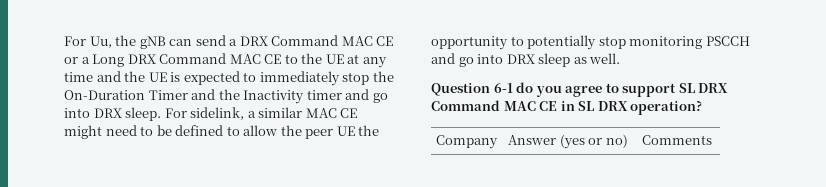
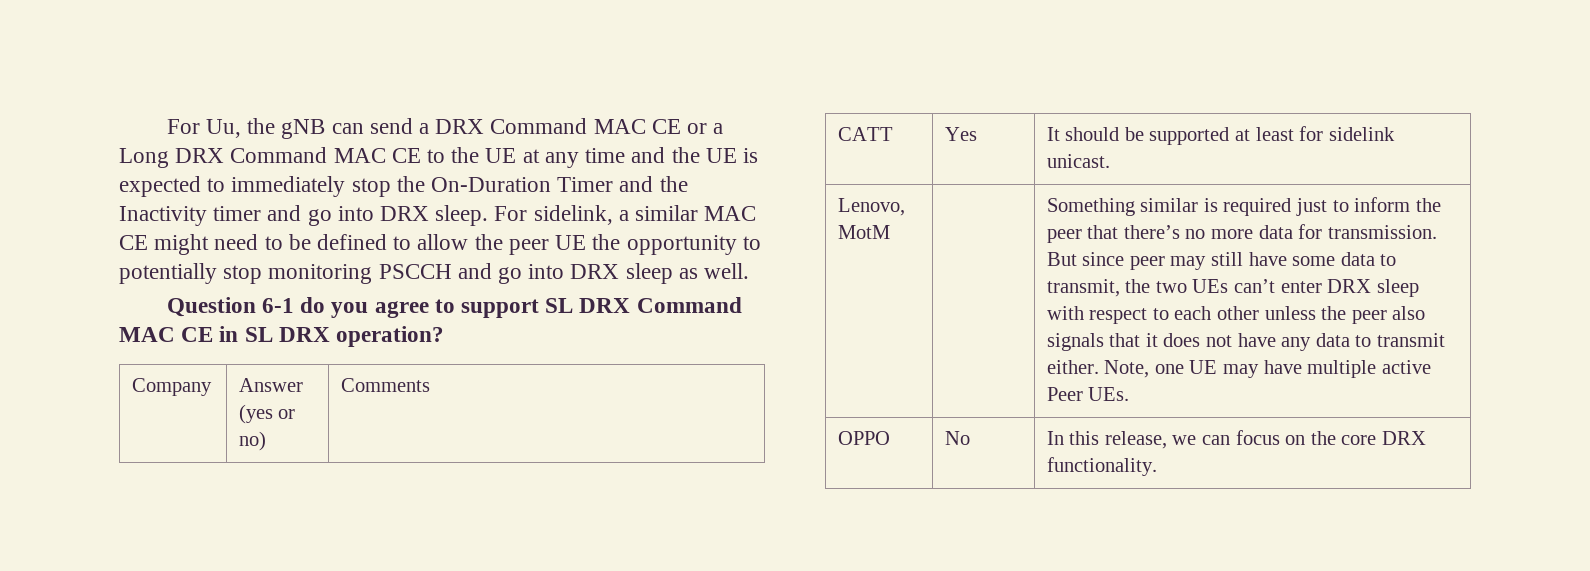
+ CATT | Yes | It should be supported at least for sidelink unicast.
+ Lenovo, MotM | | Something similar is required just to inform the peer that there’s no more data for transmission. But since peer may still have some data to transmit, the two UEs can’t enter DRX sleep with respect to each other unless the peer also signals that it does not have any data to transmit either. Note, one UE may have multiple active Peer UEs.
+ OPPO | No | In this release, we can focus on the core DRX functionality.

